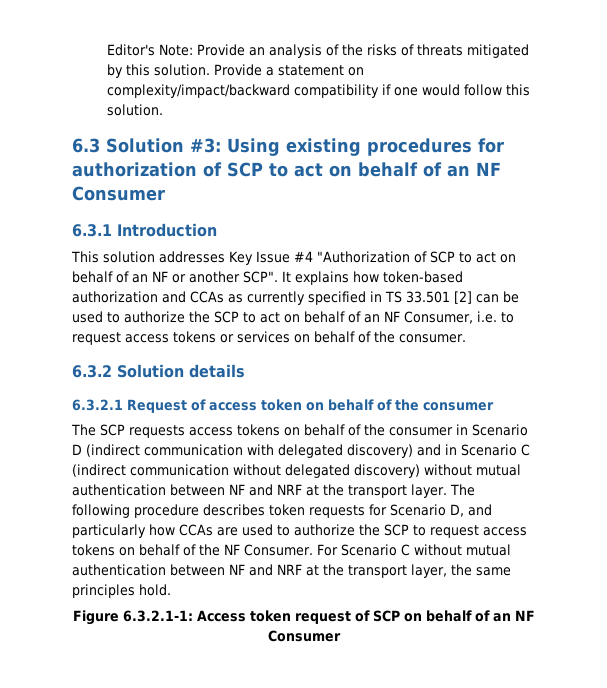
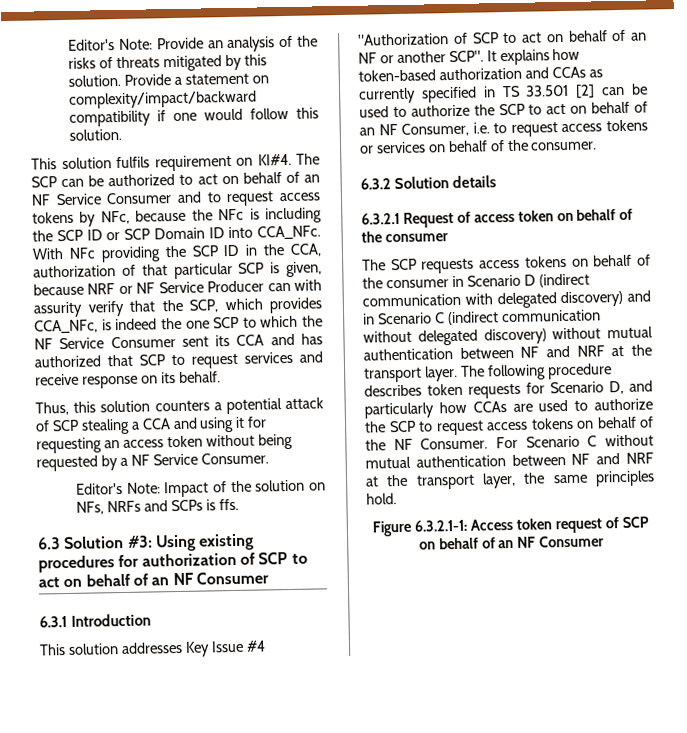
+ This solution fulfils requirement on KI#4. The SCP can be authorized to act on behalf of an NF Service Consumer and to request access tokens by NFc, because the NFc is including the SCP ID or SCP Domain ID into CCA_NFc. With NFc providing the SCP ID in the CCA, authorization of that particular SCP is given, because NRF or NF Service Producer can with assurity verify that the SCP, which provides CCA_NFc, is indeed the one SCP to which the NF Service Consumer sent its CCA and has authorized that SCP to request services and receive response on its behalf.
+ Thus, this solution counters a potential attack of SCP stealing a CCA and using it for requesting an access token without being requested by a NF Service Consumer.
+ Editor's Note: Impact of the solution on NFs, NRFs and SCPs is ffs.

